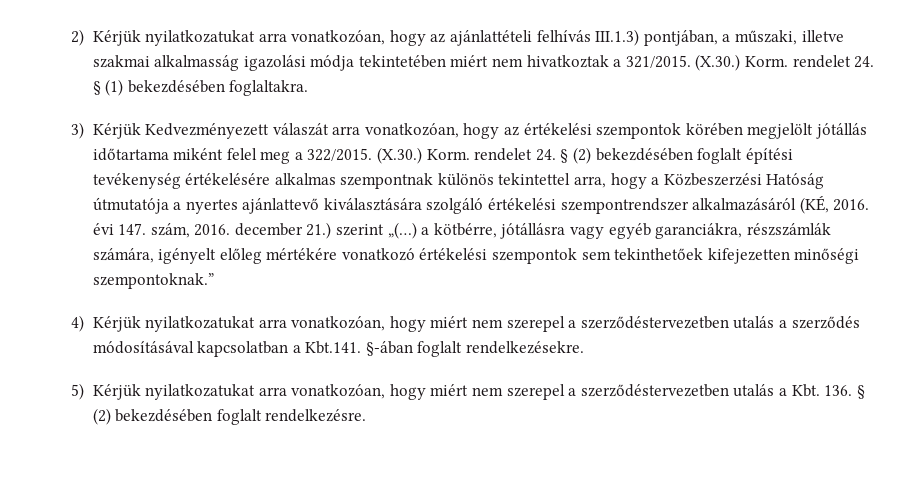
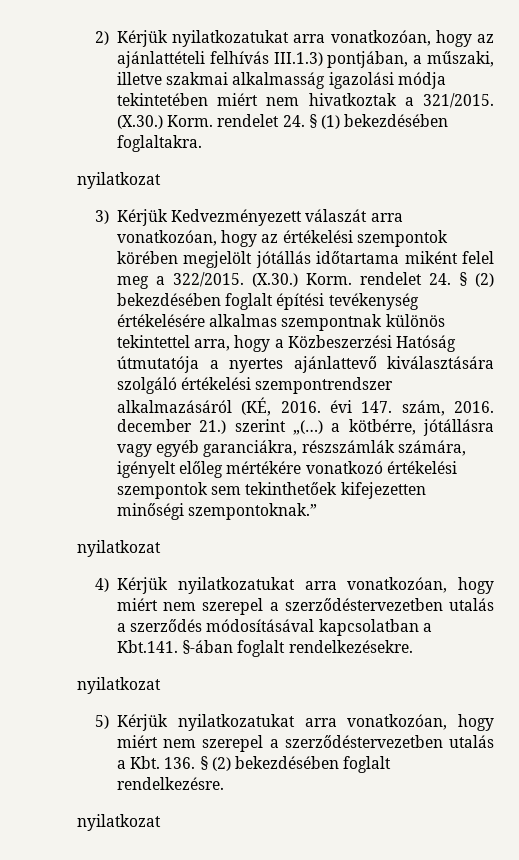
  (X.30.) Korm. rendelet 24. § (1) bekezdésében foglaltakra.
+ nyilatkozat
  (X.30.) Korm. rendelet 24. § (2) bekezdésében foglalt építési tevékenység értékelésére alkalmas szempontnak különös tekintettel arra, hogy a Közbeszerzési Hatóság útmutatója a nyertes ajánlattevő kiválasztására szolgáló értékelési szempontrendszer alkalmazásáról (KÉ, 2016. évi 147. szám, 2016. december 21.) szerint „(…) a kötbérre, jótállásra vagy egyéb garanciákra, részszámlák számára, igényelt előleg mértékére vonatkozó értékelési szempontok sem tekinthetőek kifejezetten minőségi szempontoknak.”
+ nyilatkozat
  4) Kérjük nyilatkozatukat arra vonatkozóan, hogy miért nem szerepel a szerződéstervezetben utalás a szerződés módosításával kapcsolatban a Kbt.141. §-ában foglalt rendelkezésekre.
+ nyilatkozat
  5) Kérjük nyilatkozatukat arra vonatkozóan, hogy miért nem szerepel a szerződéstervezetben utalás a Kbt. 136. § (2) bekezdésében foglalt rendelkezésre.
+ nyilatkozat

